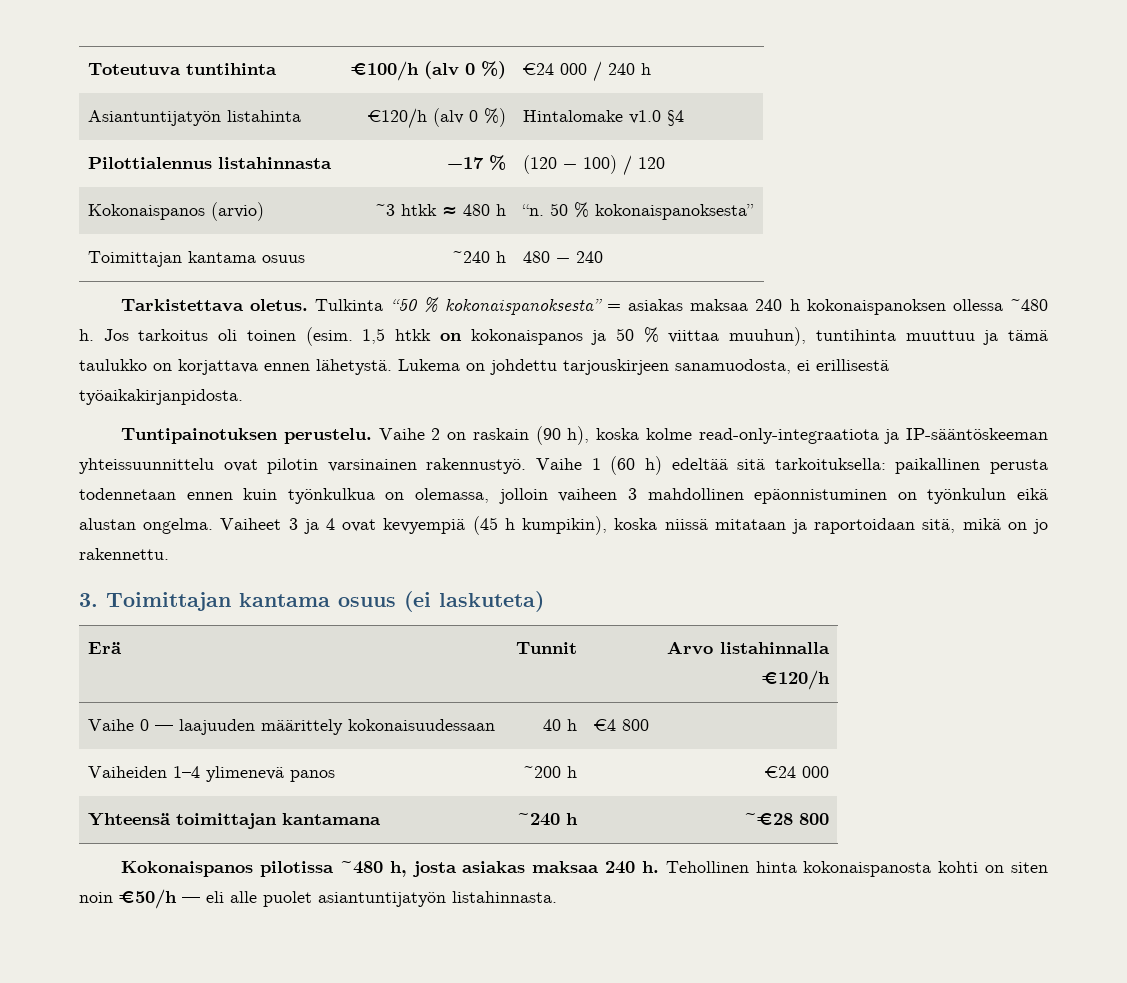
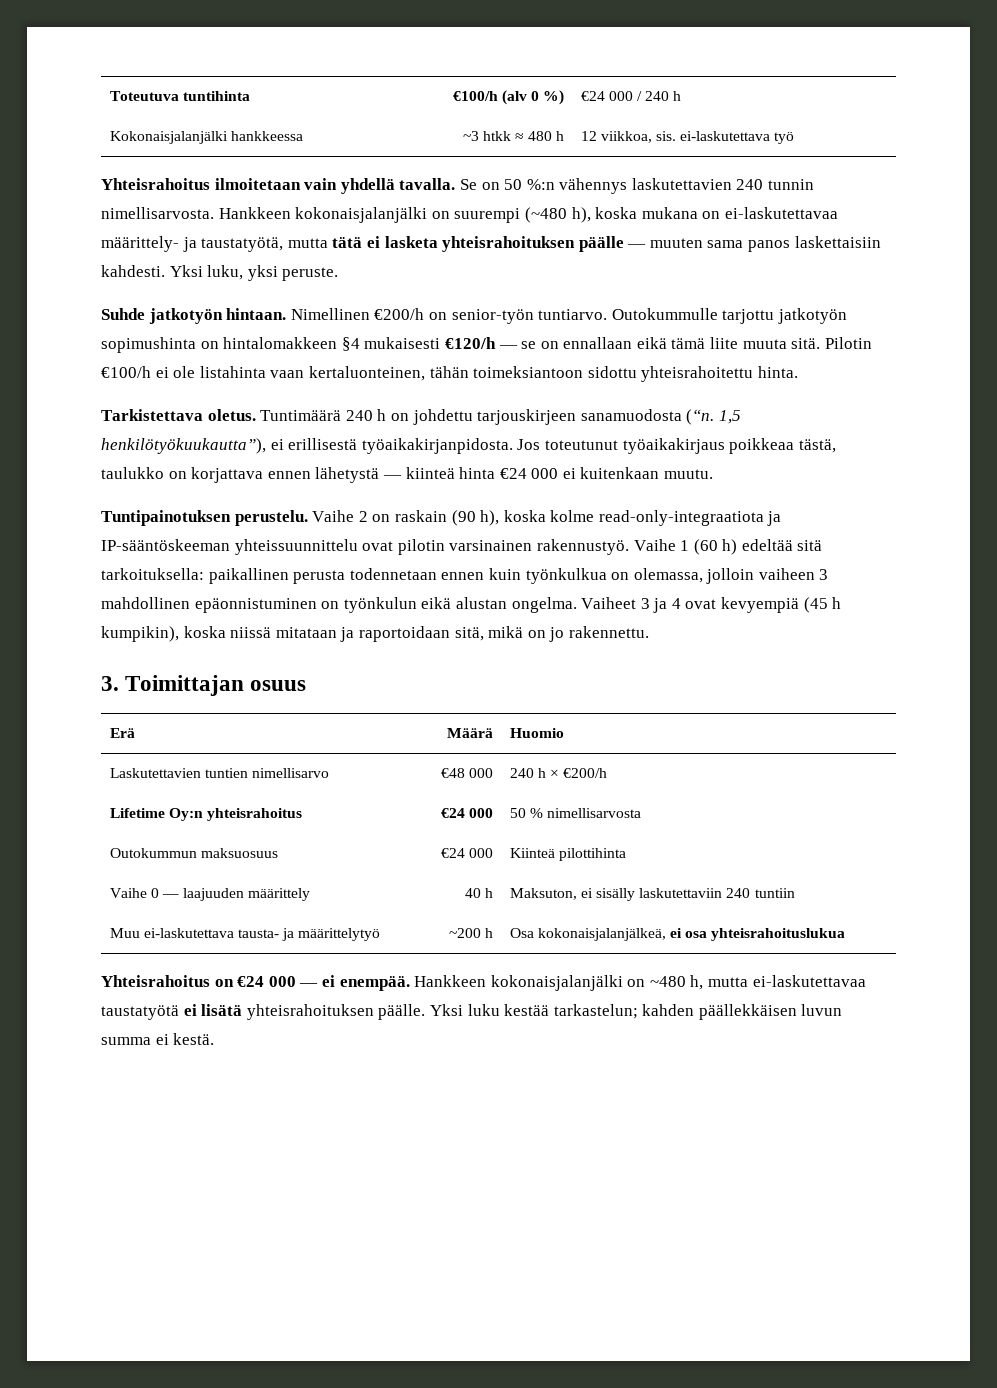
- Asiantuntijatyön listahinta | €120/h (alv 0 %) | Hintalomake v1.0 §4
- Pilottialennus listahinnasta | −17 % | (120 − 100) / 120
- Kokonaispanos (arvio) | ~3 htkk ≈ 480 h | “n. 50 % kokonaispanoksesta”
- Toimittajan kantama osuus | ~240 h | 480 − 240
- Tarkistettava oletus. Tulkinta “50 % kokonaispanoksesta” = asiakas maksaa 240 h kokonaispanoksen ollessa ~480 h. Jos tarkoitus oli toinen (esim. 1,5 htkk on kokonaispanos ja 50 % viittaa muuhun), tuntihinta muuttuu ja tämä taulukko on korjattava ennen lähetystä. Lukema on johdettu tarjouskirjeen sanamuodosta, ei erillisestä työaikakirjanpidosta.
+ Kokonaisjalanjälki hankkeessa | ~3 htkk ≈ 480 h | 12 viikkoa, sis. ei-laskutettava työ
+ Yhteisrahoitus ilmoitetaan vain yhdellä tavalla. Se on 50 %:n vähennys laskutettavien 240 tunnin nimellisarvosta. Hankkeen kokonaisjalanjälki on suurempi (~480 h), koska mukana on ei-laskutettavaa määrittely- ja taustatyötä, mutta tätä ei lasketa yhteisrahoituksen päälle — muuten sama panos laskettaisiin kahdesti. Yksi luku, yksi peruste.
+ Suhde jatkotyön hintaan. Nimellinen €200/h on senior-työn tuntiarvo. Outokummulle tarjottu jatkotyön sopimushinta on hintalomakkeen §4 mukaisesti €120/h — se on ennallaan eikä tämä liite muuta sitä. Pilotin €100/h ei ole listahinta vaan kertaluonteinen, tähän toimeksiantoon sidottu yhteisrahoitettu hinta.
+ Tarkistettava oletus. Tuntimäärä 240 h on johdettu tarjouskirjeen sanamuodosta (“n. 1,5 henkilötyökuukautta”), ei erillisestä työaikakirjanpidosta. Jos toteutunut työaikakirjaus poikkeaa tästä, taulukko on korjattava ennen lähetystä — kiinteä hinta €24 000 ei kuitenkaan muutu.
- 3. Toimittajan kantama osuus (ei laskuteta)
+ 3. Toimittajan osuus
- Erä | Tunnit | Arvo listahinnalla €120/h
+ Erä | Määrä | Huomio
+ Laskutettavien tuntien nimellisarvo | €48 000 | 240 h × €200/h
+ Lifetime Oy:n yhteisrahoitus | €24 000 | 50 % nimellisarvosta
+ Outokummun maksuosuus | €24 000 | Kiinteä pilottihinta
- Vaihe 0 — laajuuden määrittely kokonaisuudessaan | 40 h | €4 800
- Vaiheiden 1–4 ylimenevä panos | ~200 h | €24 000
- Yhteensä toimittajan kantamana | ~240 h | ~€28 800
- Kokonaispanos pilotissa ~480 h, josta asiakas maksaa 240 h. Tehollinen hinta kokonaispanosta kohti on siten noin €50/h — eli alle puolet asiantuntijatyön listahinnasta.
+ Vaihe 0 — laajuuden määrittely | 40 h | Maksuton, ei sisälly laskutettaviin 240 tuntiin
+ Muu ei-laskutettava tausta- ja määrittelytyö | ~200 h | Osa kokonaisjalanjälkeä, ei osa yhteisrahoituslukua
+ Yhteisrahoitus on €24 000 — ei enempää. Hankkeen kokonaisjalanjälki on ~480 h, mutta ei-laskutettavaa taustatyötä ei lisätä yhteisrahoituksen päälle. Yksi luku kestää tarkastelun; kahden päällekkäisen luvun summa ei kestä.

